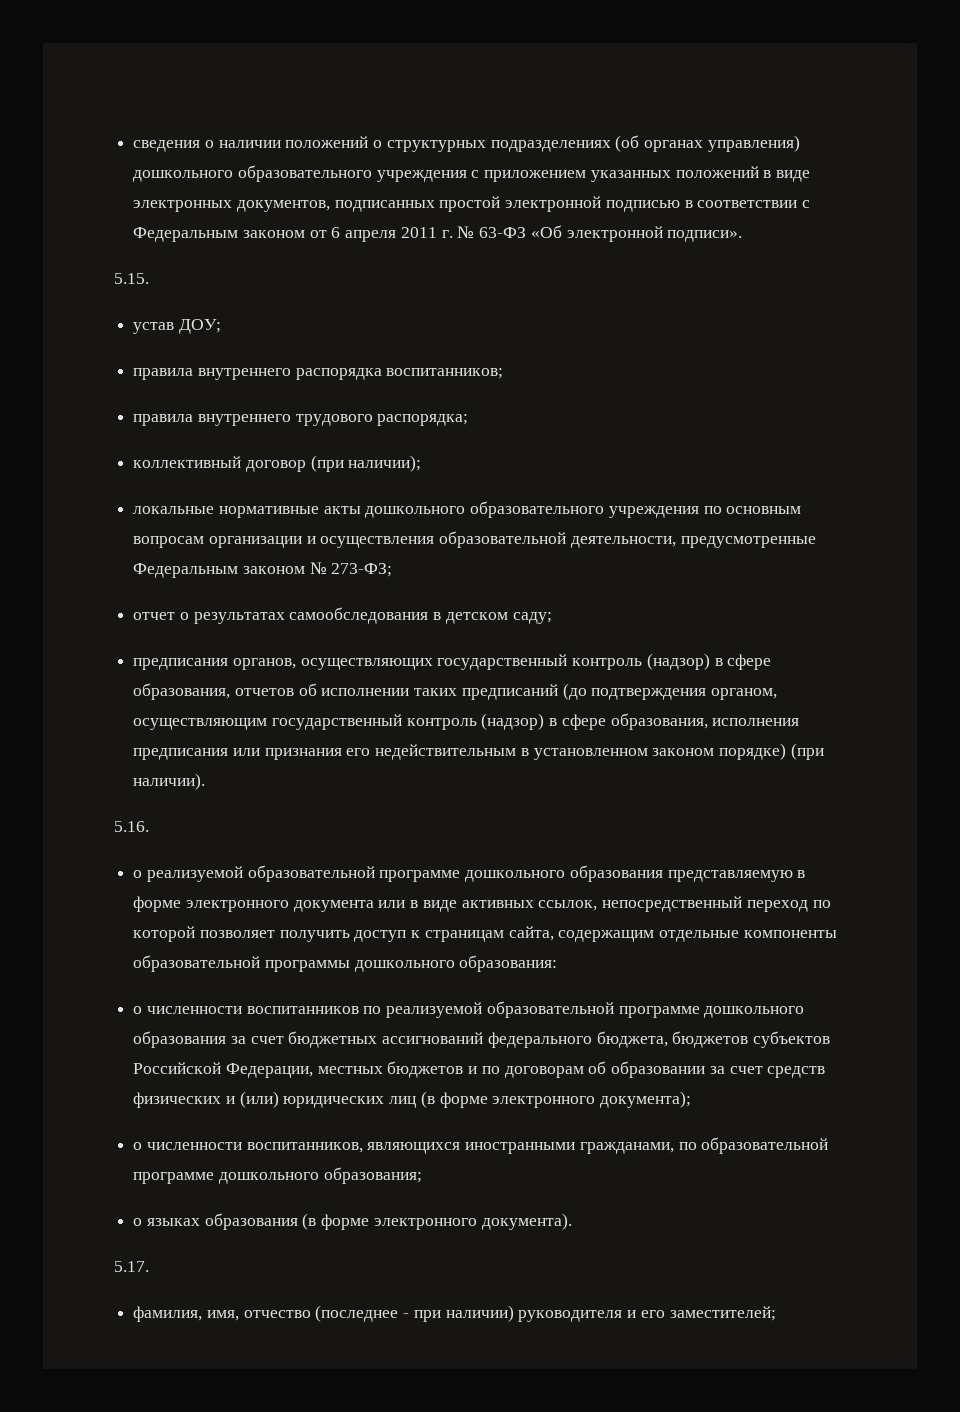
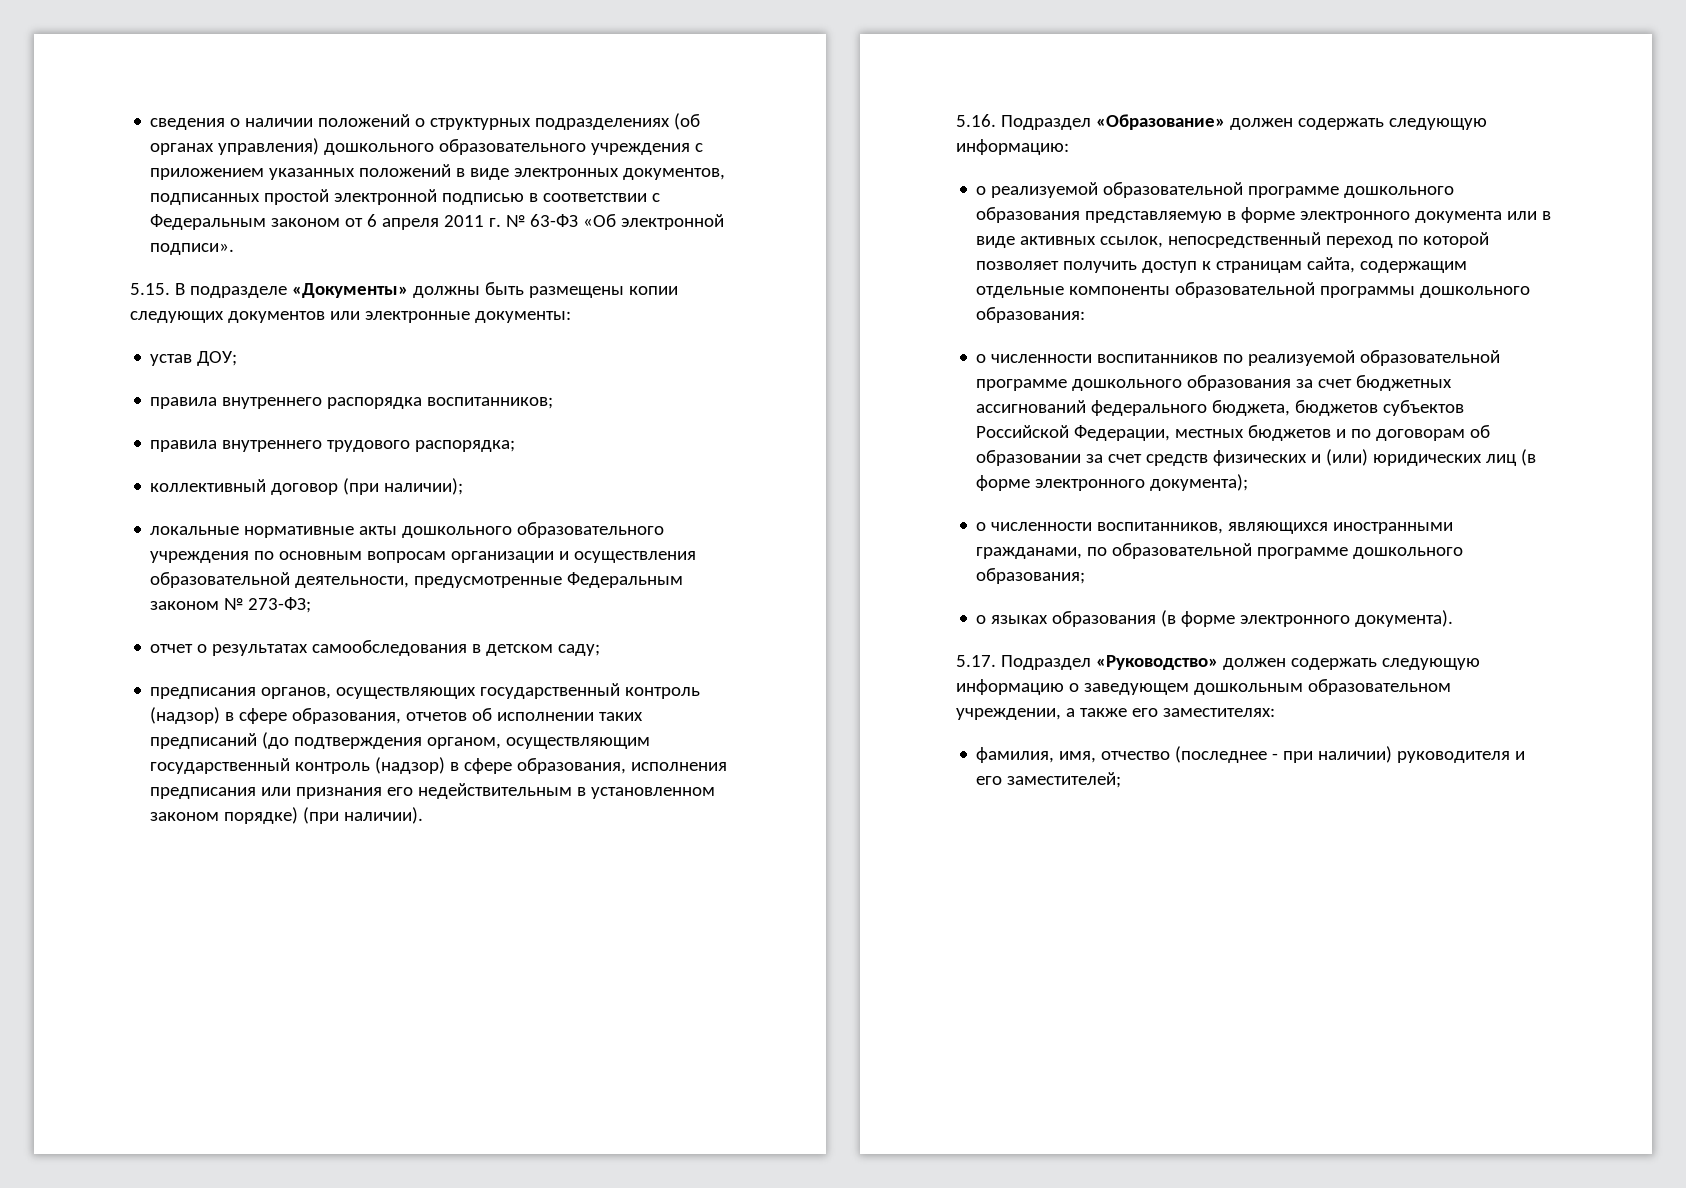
- 5.15.
+ 5.15. В подразделе «Документы» должны быть размещены копии следующих документов или электронные документы:
- 5.16.
+ 5.16. Подраздел «Образование» должен содержать следующую информацию:
- 5.17.
+ 5.17. Подраздел «Руководство» должен содержать следующую информацию о заведующем дошкольным образовательном учреждении, а также его заместителях:

